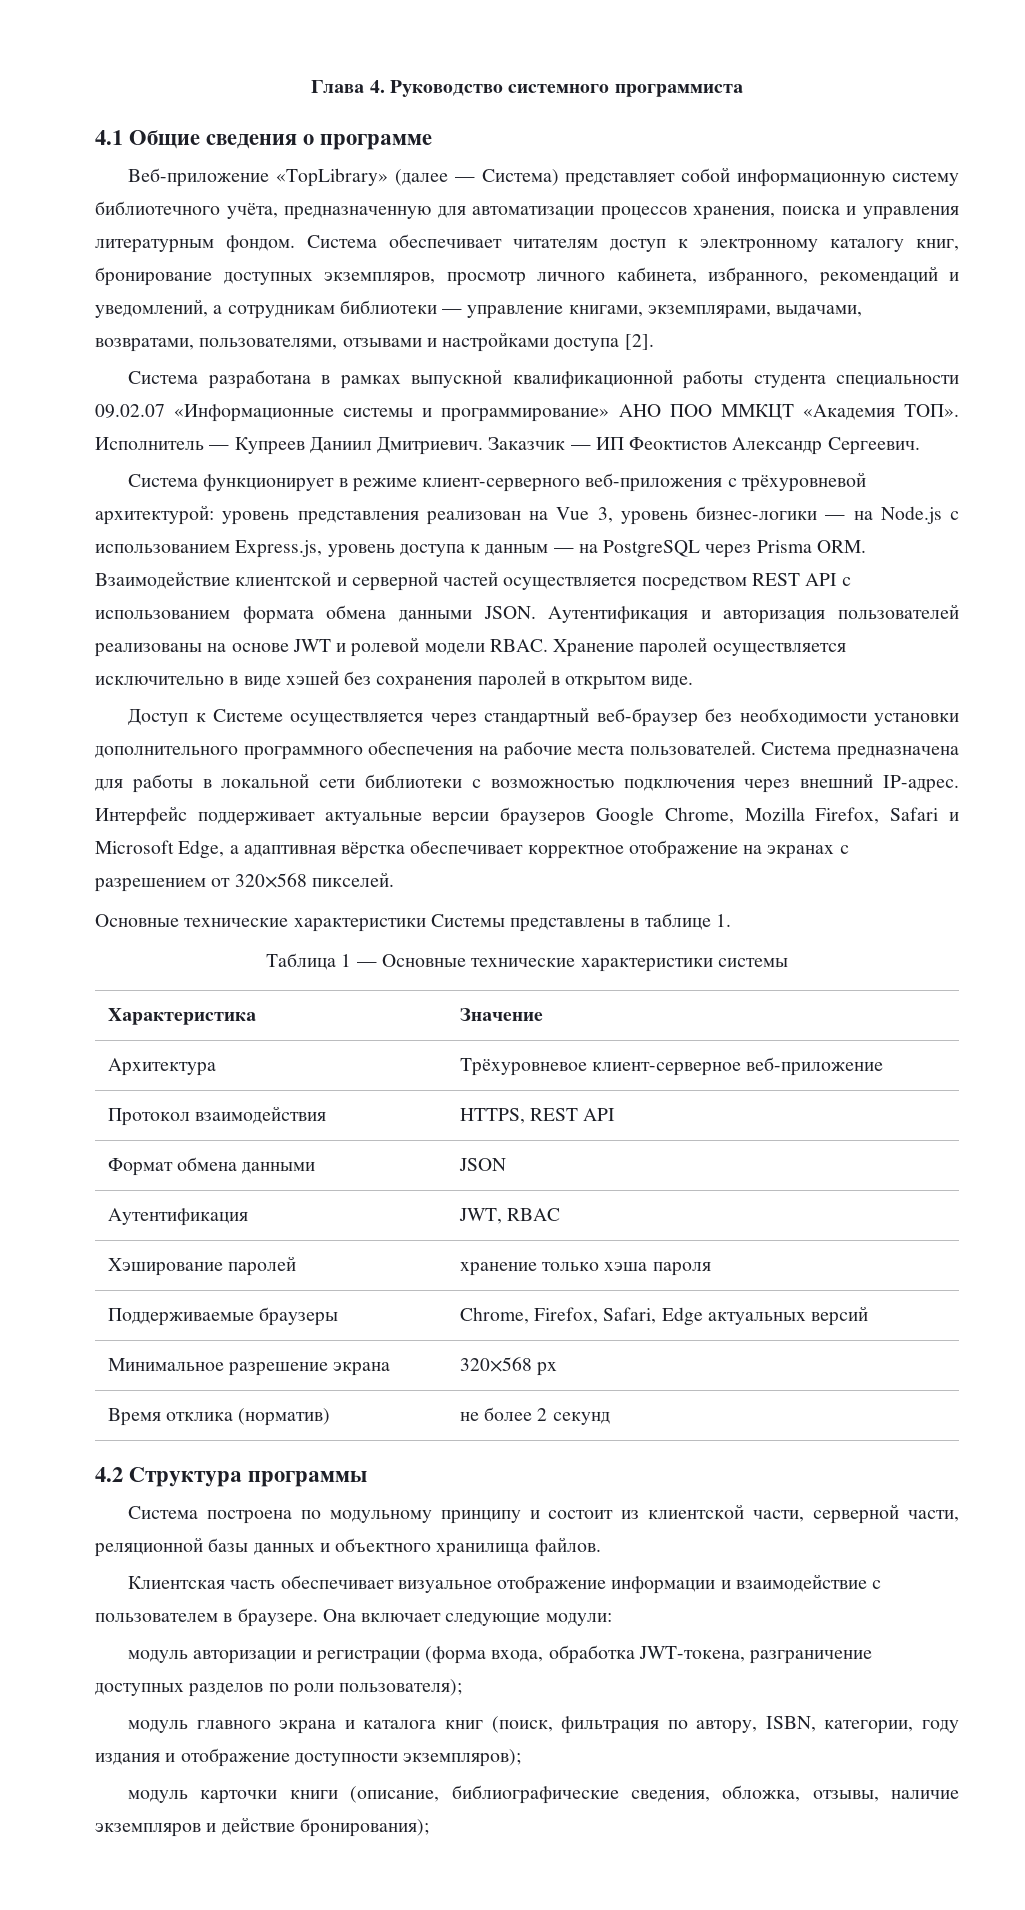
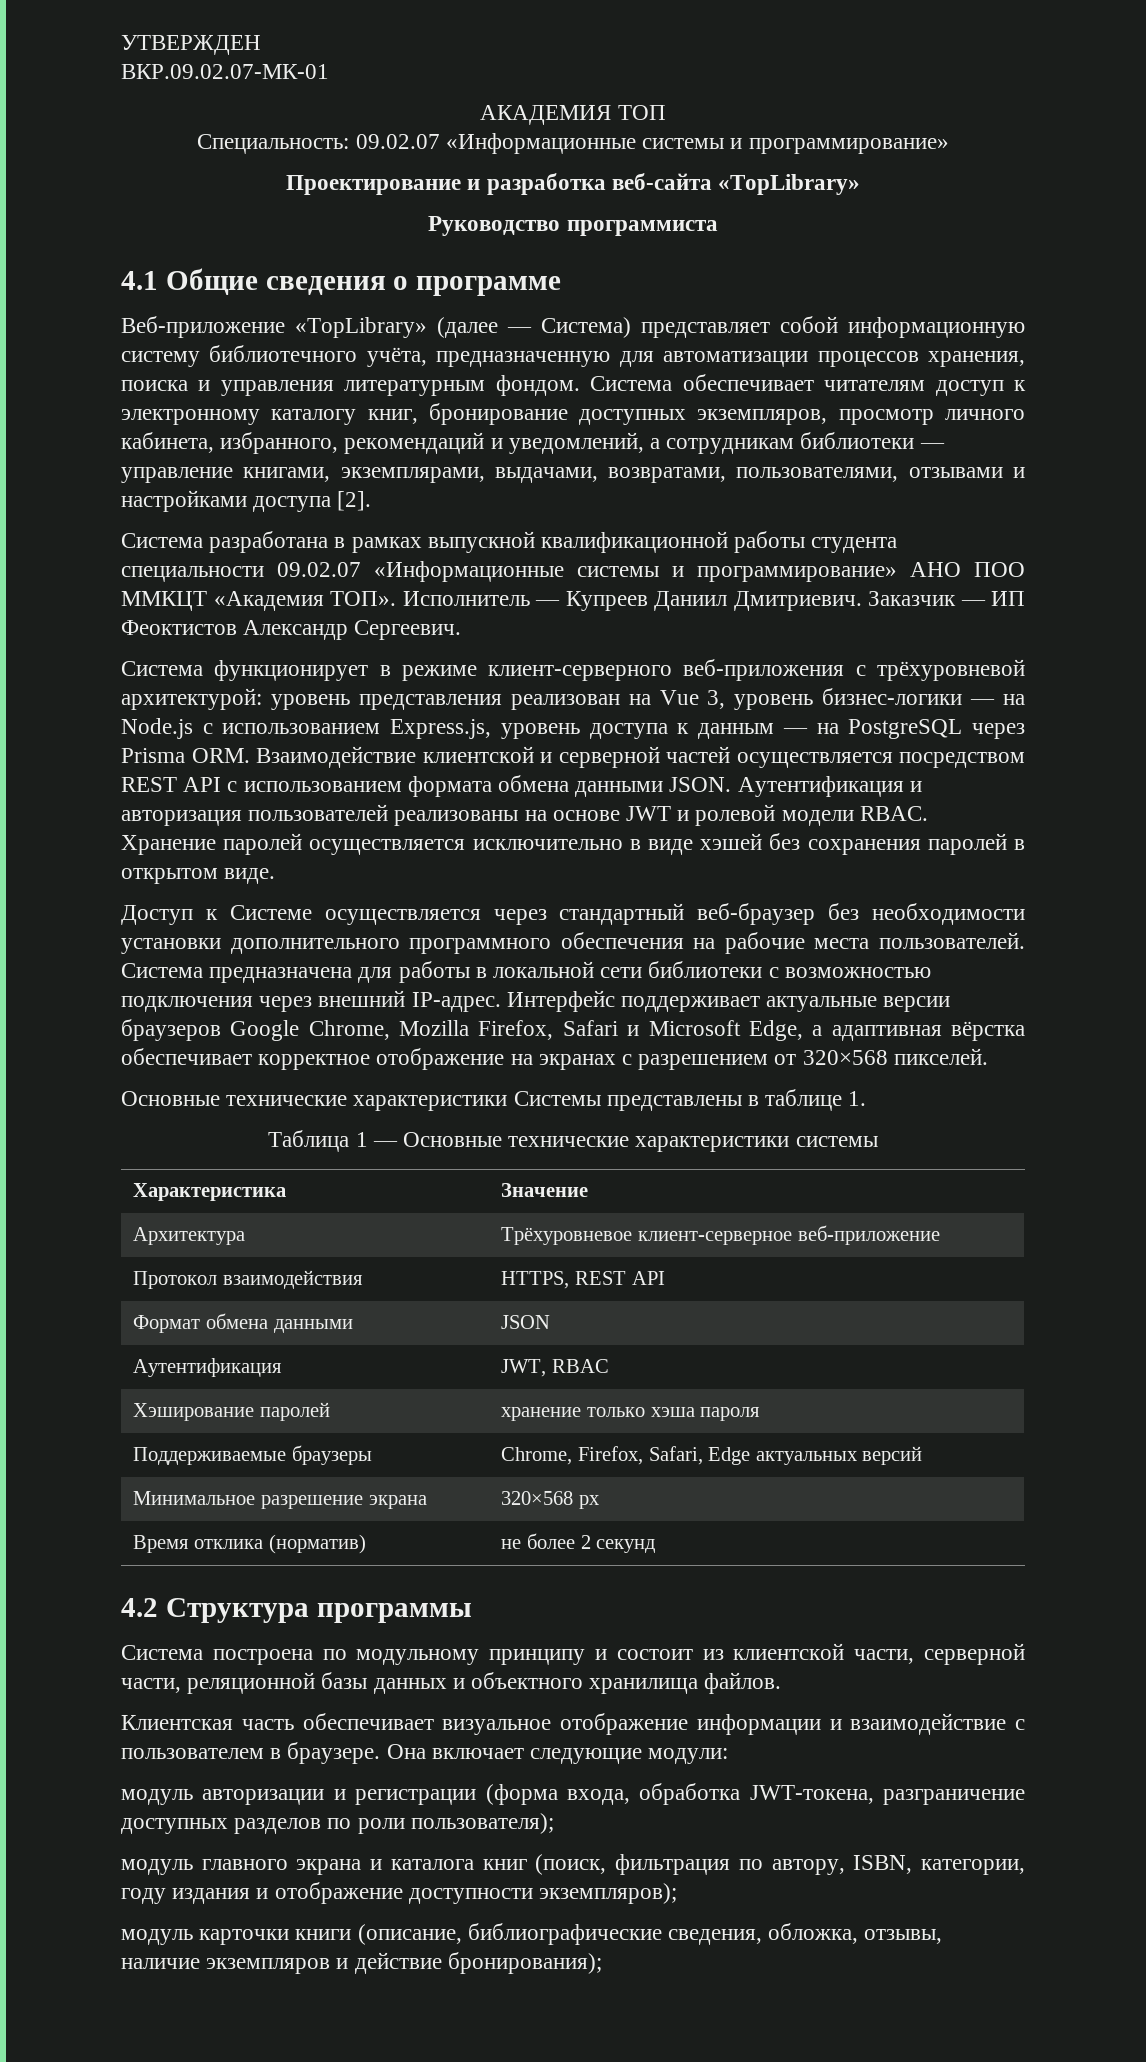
- Глава 4. Руководство системного программиста
+ УТВЕРЖДЕН
+ ВКР.09.02.07-МК-01
+ АКАДЕМИЯ ТОП
+ Специальность: 09.02.07 «Информационные системы и программирование»
+ Проектирование и разработка веб-сайта «TopLibrary»
+ Руководство программиста

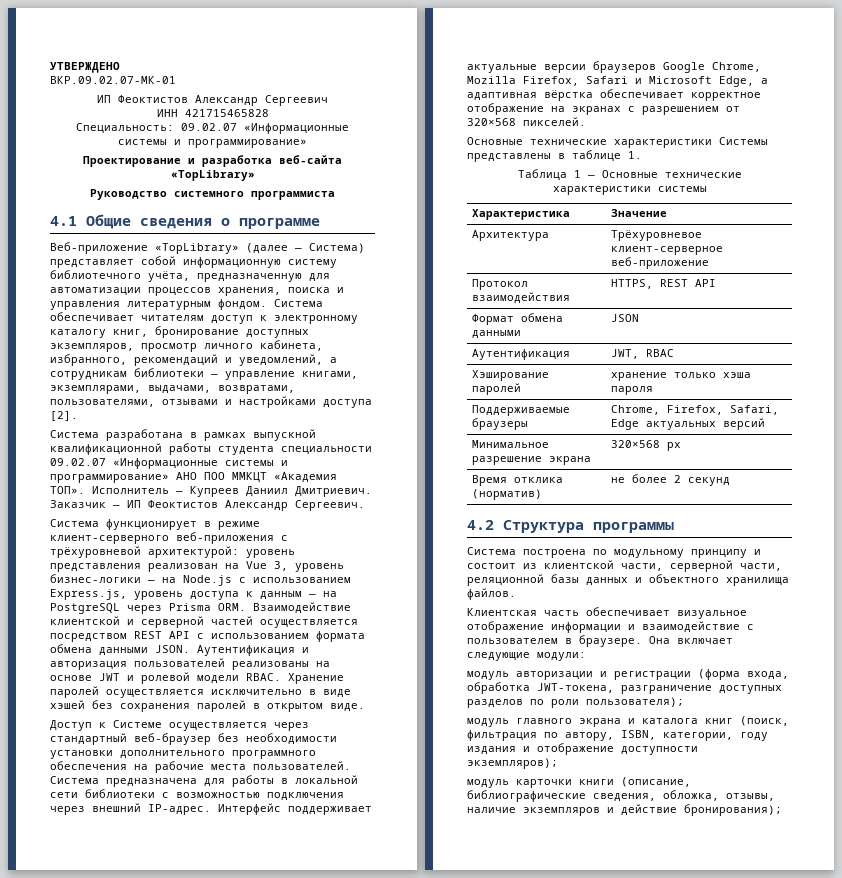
- УТВЕРЖДЕН
+ УТВЕРЖДЕНО
- АКАДЕМИЯ ТОП
+ ИП Феоктистов Александр Сергеевич
+ ИНН 421715465828
- Руководство программиста
+ Руководство системного программиста

